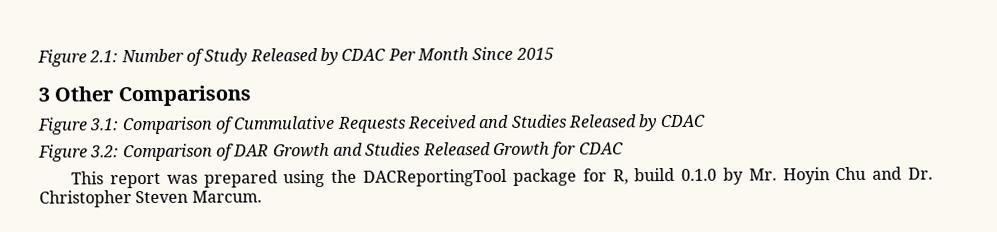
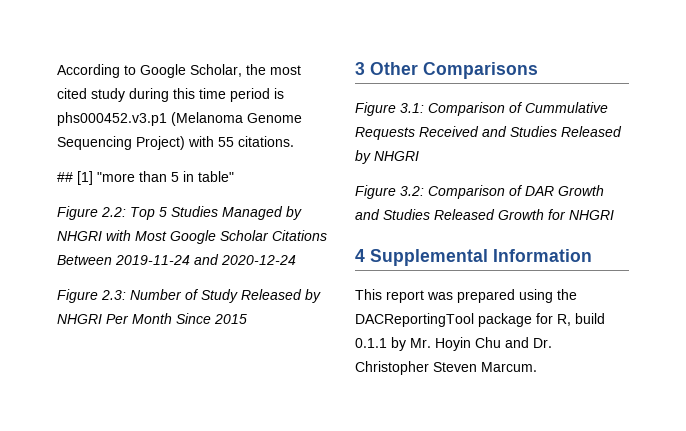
- Figure 2.1: Number of Study Released by CDAC Per Month Since 2015
+ According to Google Scholar, the most cited study during this time period is phs000452.v3.p1 (Melanoma Genome Sequencing Project) with 55 citations.
+ ## [1] "more than 5 in table"
+ Figure 2.2: Top 5 Studies Managed by NHGRI with Most Google Scholar Citations Between 2019-11-24 and 2020-12-24
+ Figure 2.3: Number of Study Released by NHGRI Per Month Since 2015
- Figure 3.1: Comparison of Cummulative Requests Received and Studies Released by CDAC
+ Figure 3.1: Comparison of Cummulative Requests Received and Studies Released by NHGRI
- Figure 3.2: Comparison of DAR Growth and Studies Released Growth for CDAC
+ Figure 3.2: Comparison of DAR Growth and Studies Released Growth for NHGRI
+ 4 Supplemental Information
- This report was prepared using the DACReportingTool package for R, build 0.1.0 by Mr. Hoyin Chu and Dr. Christopher Steven Marcum.
+ This report was prepared using the DACReportingTool package for R, build 0.1.1 by Mr. Hoyin Chu and Dr. Christopher Steven Marcum.

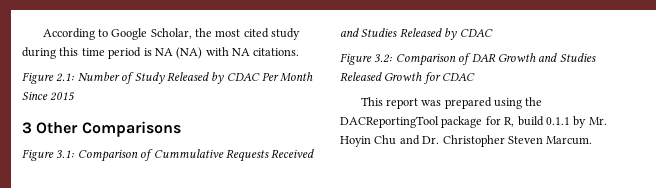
- According to Google Scholar, the most cited study during this time period is phs000452.v3.p1 (Melanoma Genome Sequencing Project) with 55 citations.
- ## [1] "more than 5 in table"
- Figure 2.2: Top 5 Studies Managed by NHGRI with Most Google Scholar Citations Between 2019-11-24 and 2020-12-24
- Figure 2.3: Number of Study Released by NHGRI Per Month Since 2015
+ According to Google Scholar, the most cited study during this time period is NA (NA) with NA citations.
+ Figure 2.1: Number of Study Released by CDAC Per Month Since 2015
- Figure 3.1: Comparison of Cummulative Requests Received and Studies Released by NHGRI
+ Figure 3.1: Comparison of Cummulative Requests Received and Studies Released by CDAC
- Figure 3.2: Comparison of DAR Growth and Studies Released Growth for NHGRI
- 4 Supplemental Information
+ Figure 3.2: Comparison of DAR Growth and Studies Released Growth for CDAC

